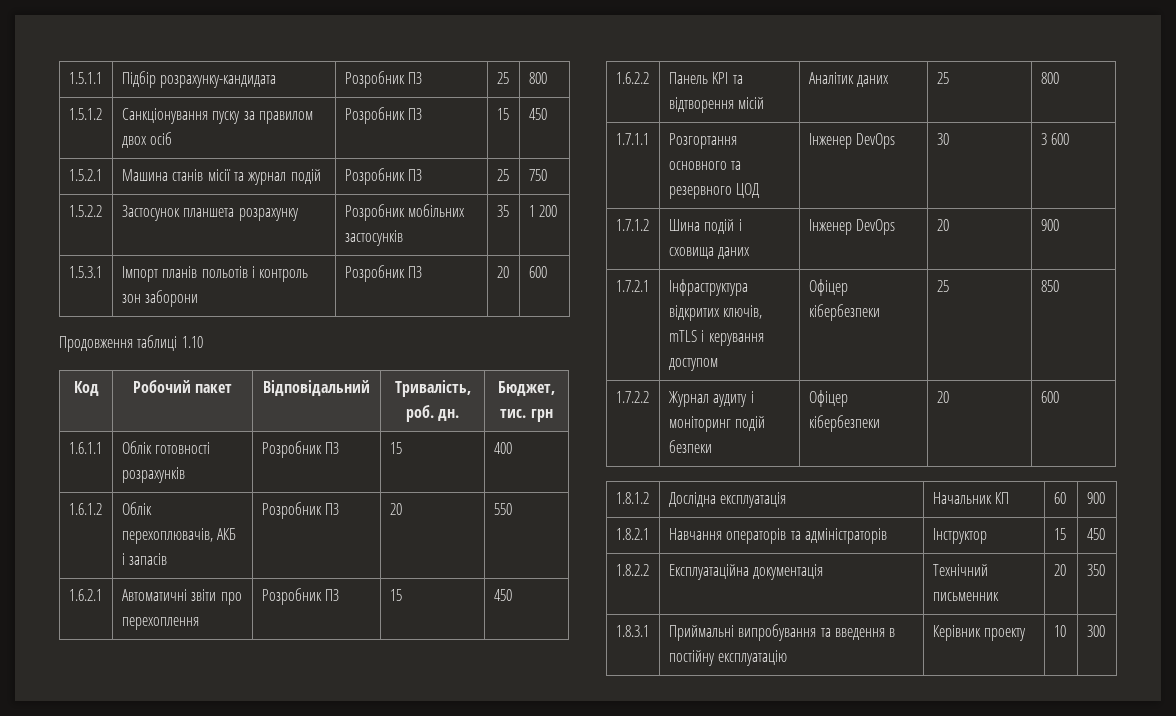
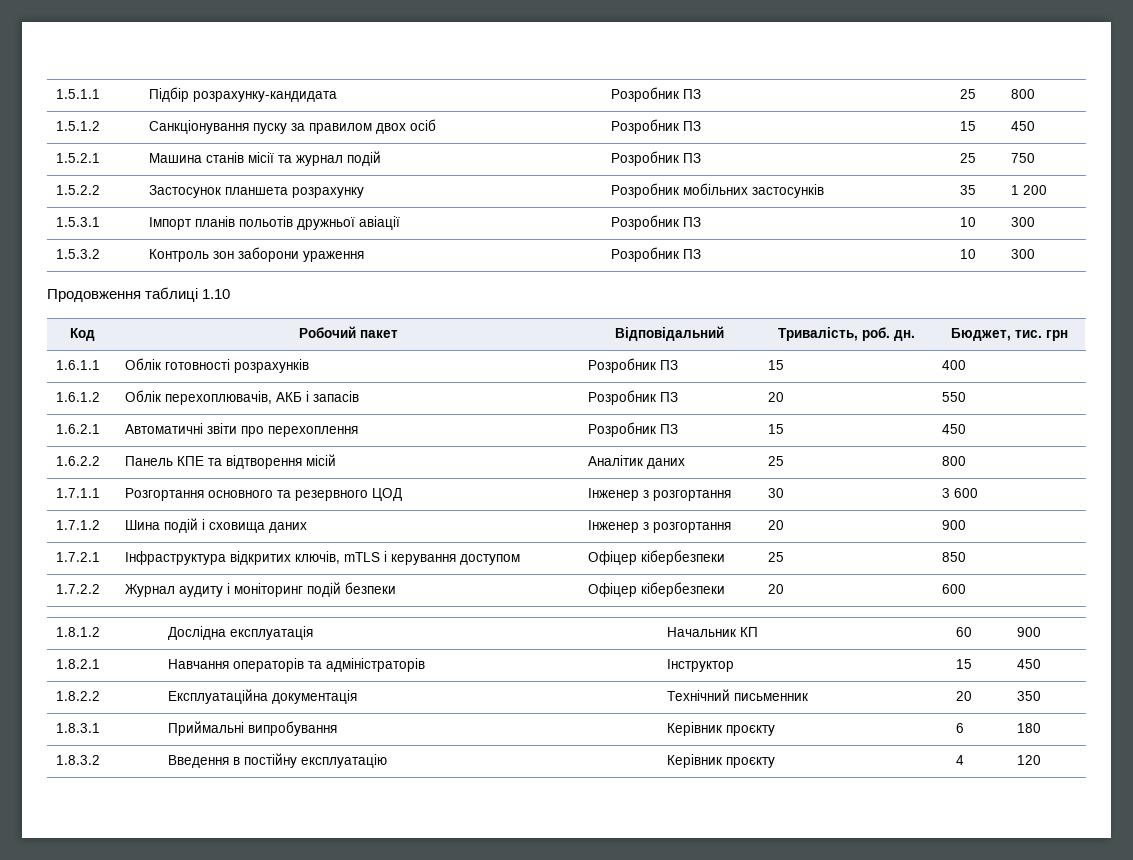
- 1.5.3.1 | Імпорт планів польотів і контроль зон заборони | Розробник ПЗ | 20 | 600
+ 1.5.3.1 | Імпорт планів польотів дружньої авіації | Розробник ПЗ | 10 | 300
+ 1.5.3.2 | Контроль зон заборони ураження | Розробник ПЗ | 10 | 300
- 1.6.2.2 | Панель KPI та відтворення місій | Аналітик даних | 25 | 800
+ 1.6.2.2 | Панель КПЕ та відтворення місій | Аналітик даних | 25 | 800
- 1.7.1.1 | Розгортання основного та резервного ЦОД | Інженер DevOps | 30 | 3 600
+ 1.7.1.1 | Розгортання основного та резервного ЦОД | Інженер з розгортання | 30 | 3 600
- 1.7.1.2 | Шина подій і сховища даних | Інженер DevOps | 20 | 900
+ 1.7.1.2 | Шина подій і сховища даних | Інженер з розгортання | 20 | 900
- 1.8.3.1 | Приймальні випробування та введення в постійну експлуатацію | Керівник проекту | 10 | 300
+ 1.8.3.1 | Приймальні випробування | Керівник проєкту | 6 | 180
+ 1.8.3.2 | Введення в постійну експлуатацію | Керівник проєкту | 4 | 120

